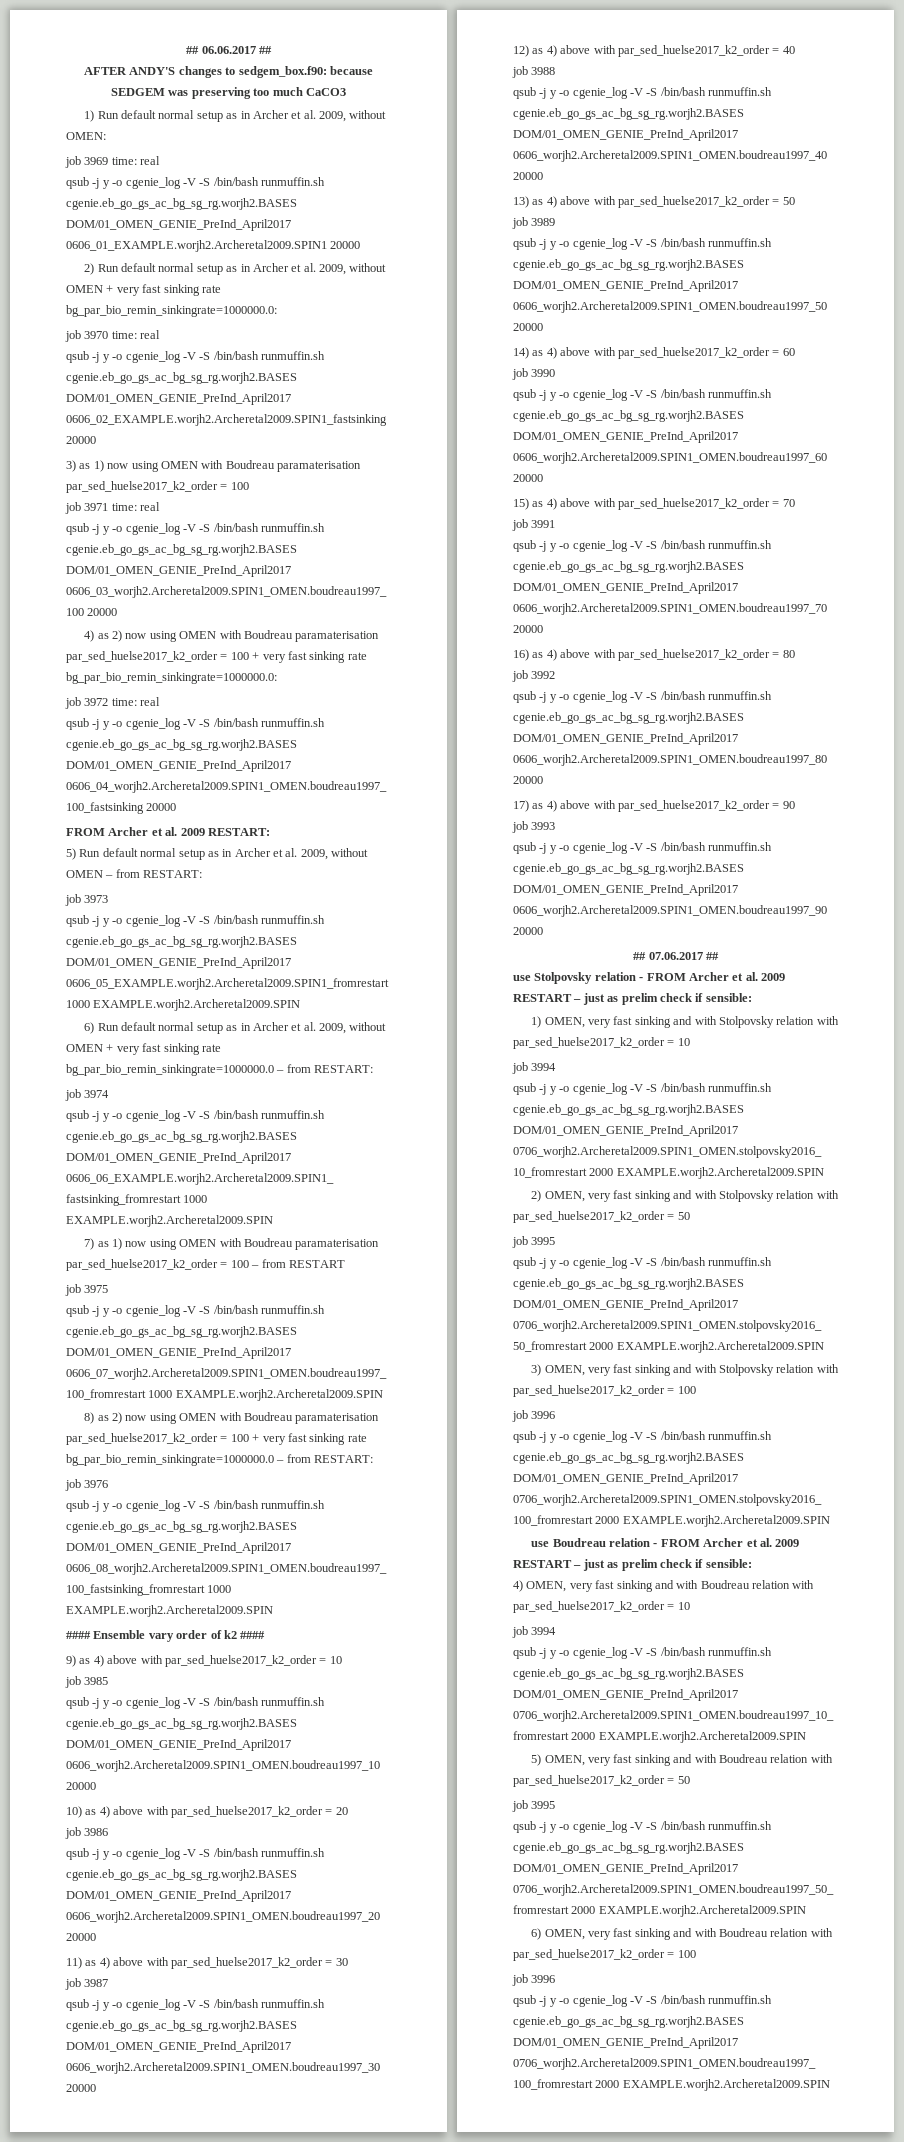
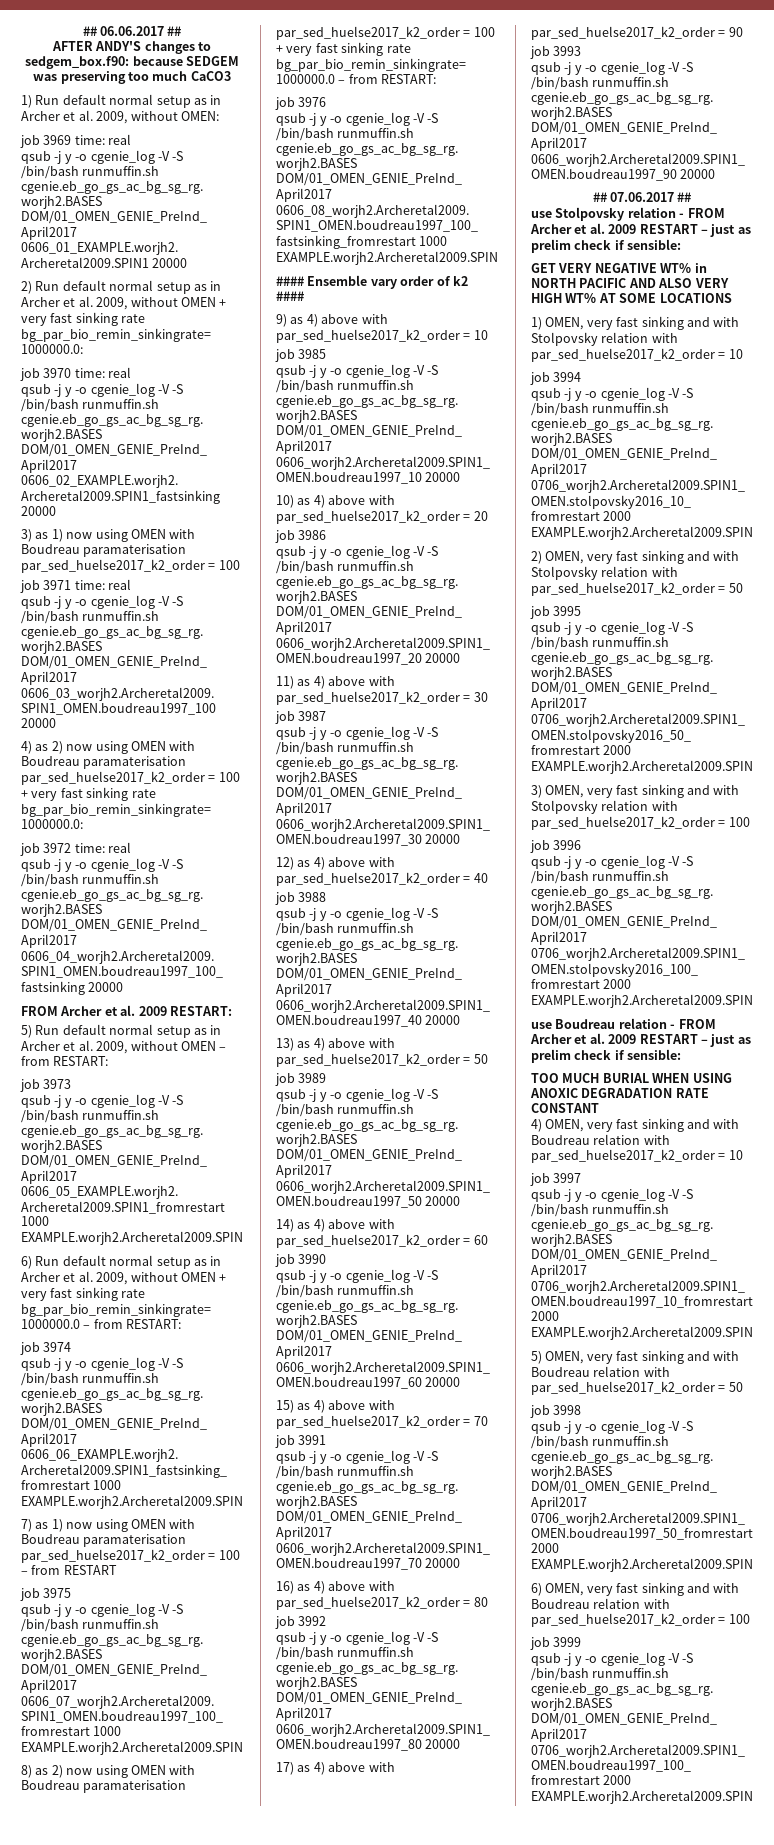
+ GET VERY NEGATIVE WT% in NORTH PACIFIC AND ALSO VERY HIGH WT% AT SOME LOCATIONS
+ TOO MUCH BURIAL WHEN USING ANOXIC DEGRADATION RATE CONSTANT
  4) OMEN, very fast sinking and with Boudreau relation with par_sed_huelse2017_k2_order = 10
- job 3994
+ job 3997
  5) OMEN, very fast sinking and with Boudreau relation with par_sed_huelse2017_k2_order = 50
- job 3995
+ job 3998
  6) OMEN, very fast sinking and with Boudreau relation with par_sed_huelse2017_k2_order = 100
- job 3996
+ job 3999

